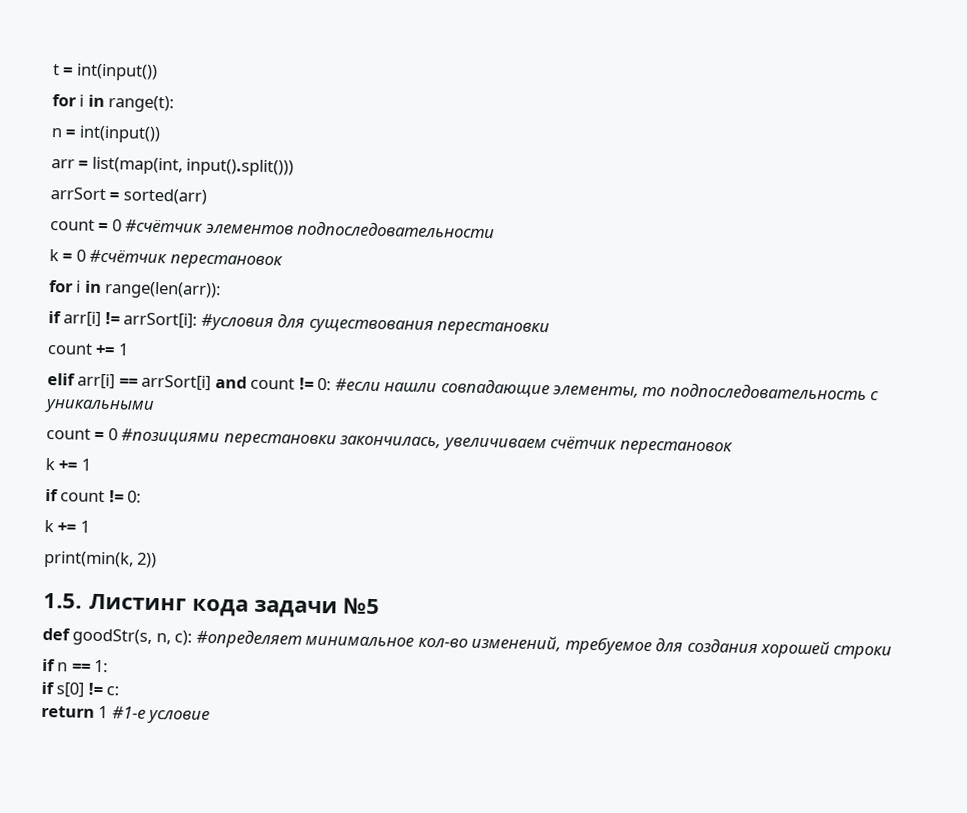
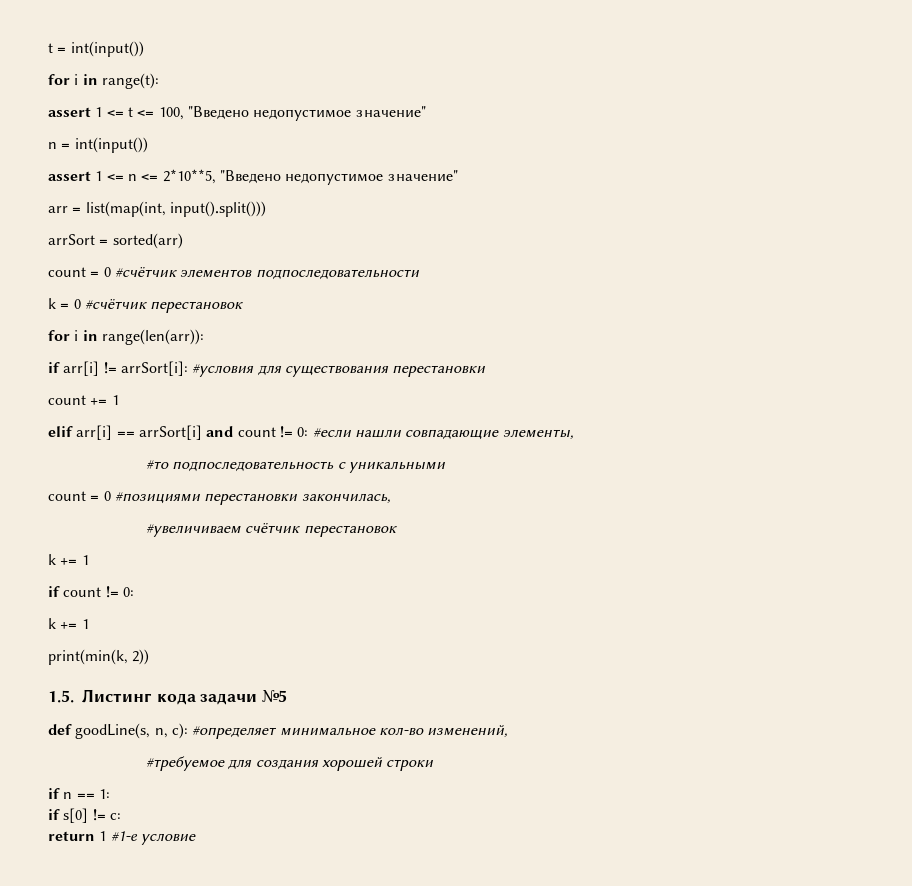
+ assert 1 <= t <= 100, "Введено недопустимое значение"
  n = int(input())
+ assert 1 <= n <= 2*10**5, "Введено недопустимое значение"
- elif arr[i] == arrSort[i] and count != 0: #если нашли совпадающие элементы, то подпоследовательность с уникальными
+ elif arr[i] == arrSort[i] and count != 0: #если нашли совпадающие элементы,
+ #то подпоследовательность с уникальными
- count = 0 #позициями перестановки закончилась, увеличиваем счётчик перестановок
+ count = 0 #позициями перестановки закончилась,
+ #увеличиваем счётчик перестановок
- def goodStr(s, n, c): #определяет минимальное кол-во изменений, требуемое для создания хорошей строки
+ def goodLine(s, n, c): #определяет минимальное кол-во изменений,
+ #требуемое для создания хорошей строки

